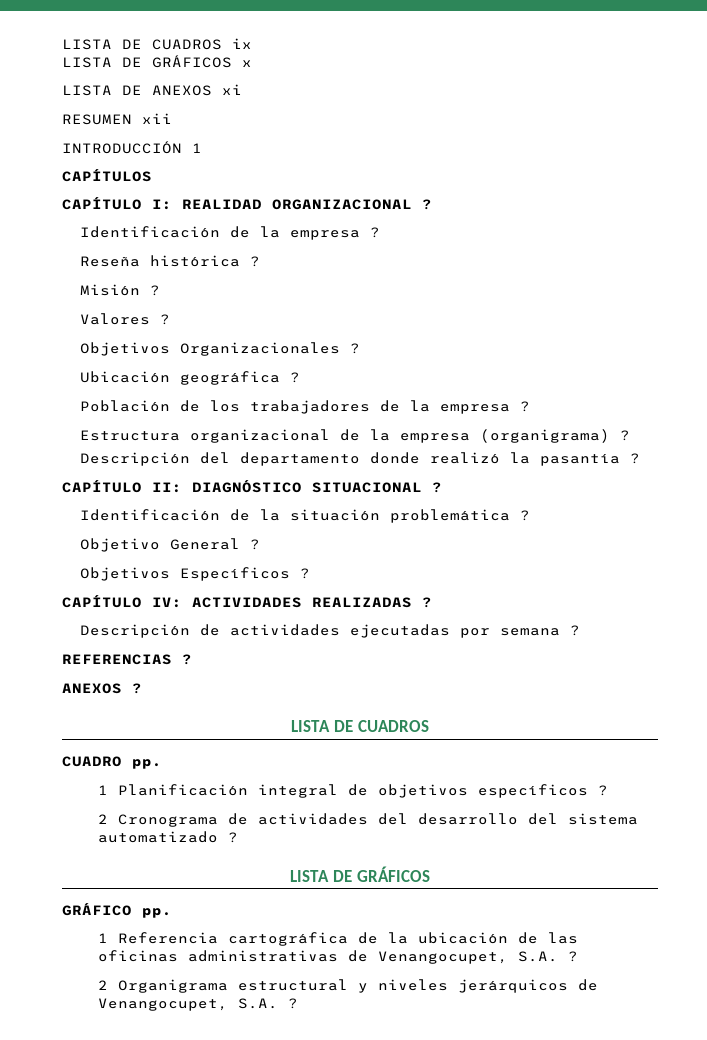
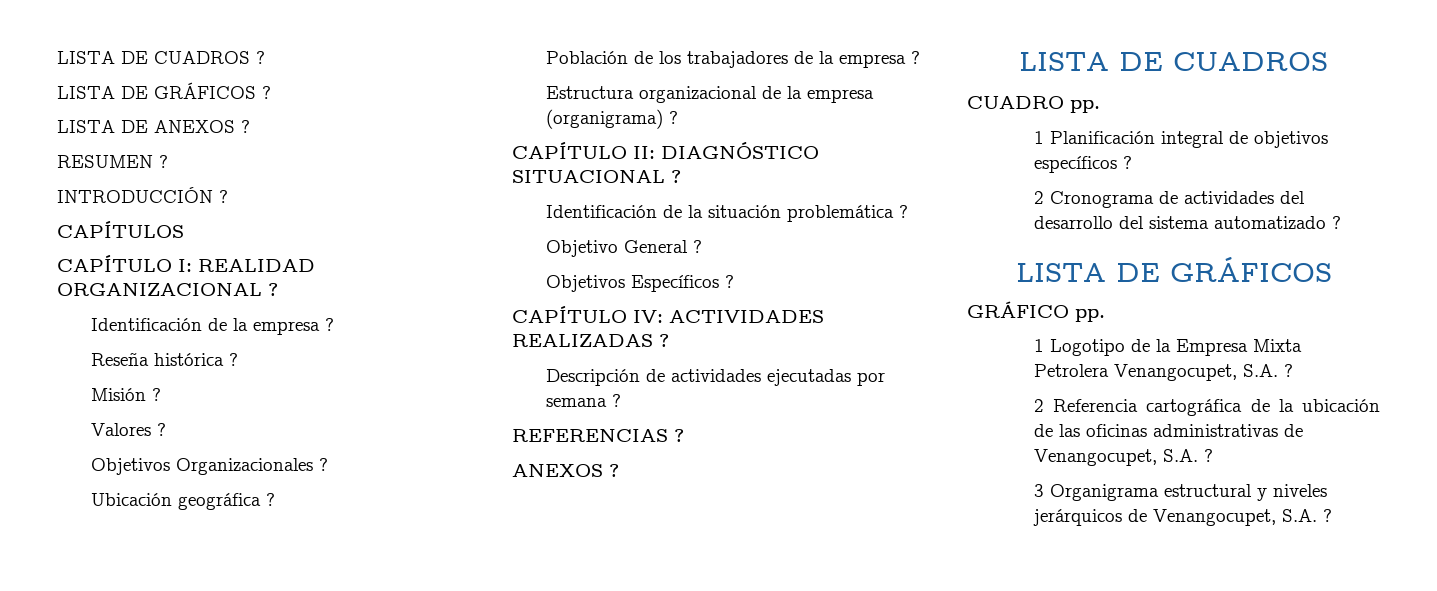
- LISTA DE CUADROS ix
- LISTA DE GRÁFICOS x
+ LISTA DE CUADROS ?
+ LISTA DE GRÁFICOS ?
- LISTA DE ANEXOS xi
+ LISTA DE ANEXOS ?
- RESUMEN xii
+ RESUMEN ?
- INTRODUCCIÓN 1
+ INTRODUCCIÓN ?
- Descripción del departamento donde realizó la pasantía ?
- 1 Referencia cartográfica de la ubicación de las oficinas administrativas de Venangocupet, S.A. ?
+ 1 Logotipo de la Empresa Mixta Petrolera Venangocupet, S.A. ?
+ 2 Referencia cartográfica de la ubicación de las oficinas administrativas de Venangocupet, S.A. ?
- 2 Organigrama estructural y niveles jerárquicos de Venangocupet, S.A. ?
+ 3 Organigrama estructural y niveles jerárquicos de Venangocupet, S.A. ?

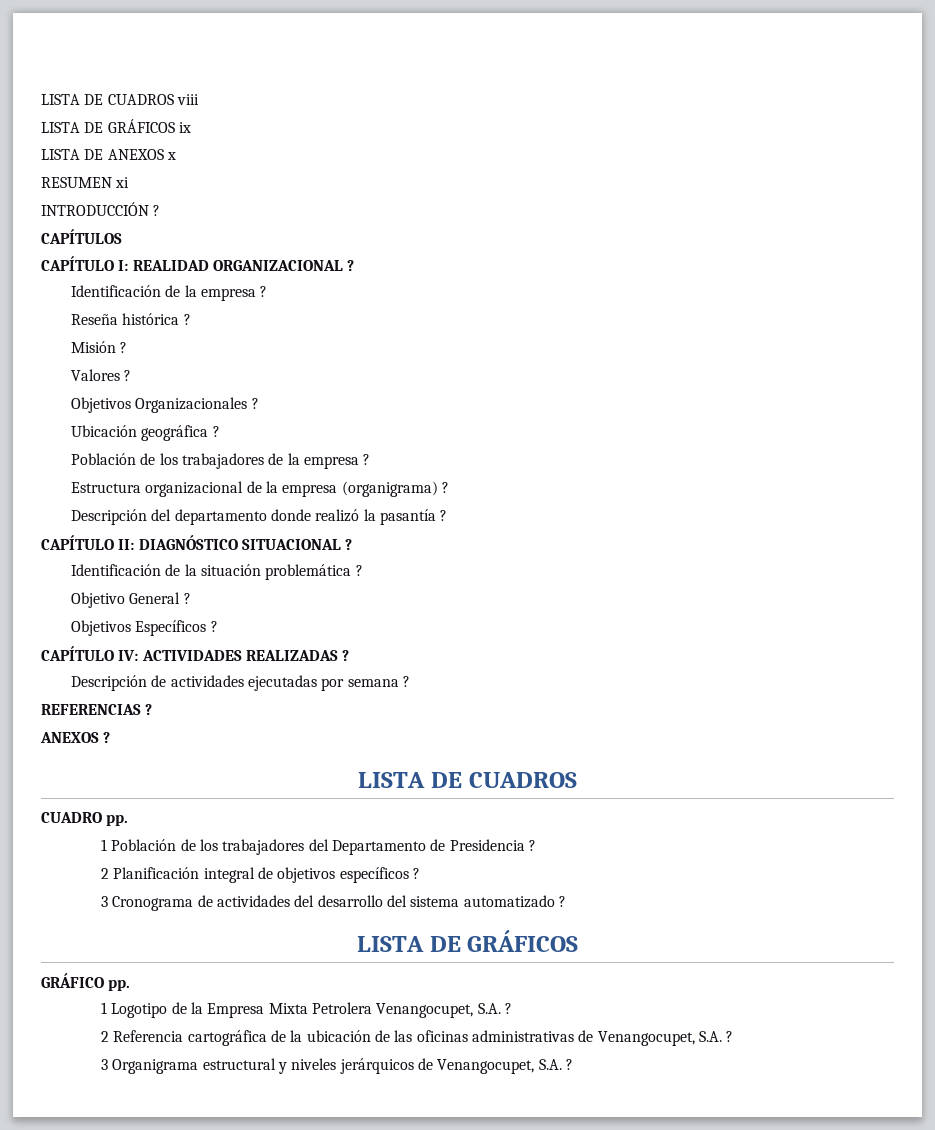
- LISTA DE CUADROS ?
- LISTA DE GRÁFICOS ?
+ LISTA DE CUADROS viii
+ LISTA DE GRÁFICOS ix
- LISTA DE ANEXOS ?
+ LISTA DE ANEXOS x
- RESUMEN ?
+ RESUMEN xi
+ Descripción del departamento donde realizó la pasantía ?
- 1 Planificación integral de objetivos específicos ?
+ 1 Población de los trabajadores del Departamento de Presidencia ?
+ 2 Planificación integral de objetivos específicos ?
- 2 Cronograma de actividades del desarrollo del sistema automatizado ?
+ 3 Cronograma de actividades del desarrollo del sistema automatizado ?

